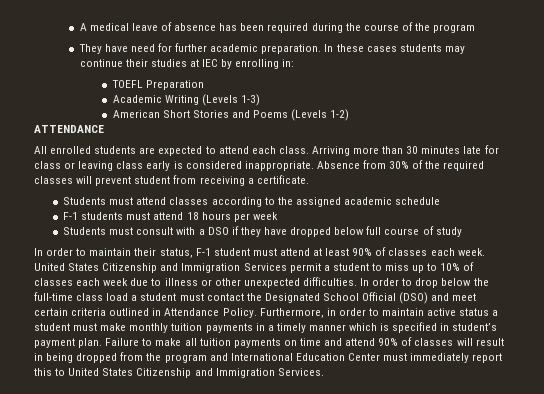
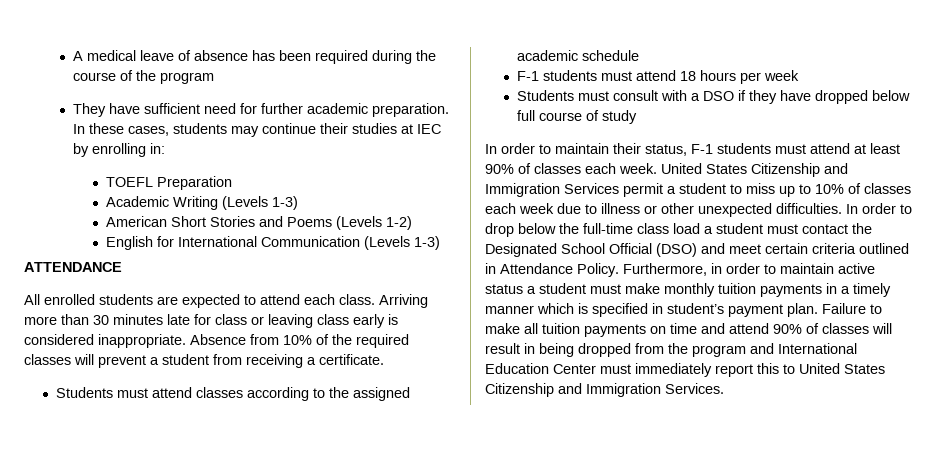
- They have need for further academic preparation.
+ They have sufficient need for further academic preparation.
- In these cases students may continue their studies at IEC by enrolling in:
+ In these cases, students may continue their studies at IEC by enrolling in:
+ English for International Communication (Levels 1-3)
- Absence from 30% of the required classes will prevent student from receiving a certificate.
+ Absence from 10% of the required classes will prevent a student from receiving a certificate.
- In order to maintain their status, F-1 student must attend at least 90% of classes each week.
+ In order to maintain their status, F-1 students must attend at least 90% of classes each week.

